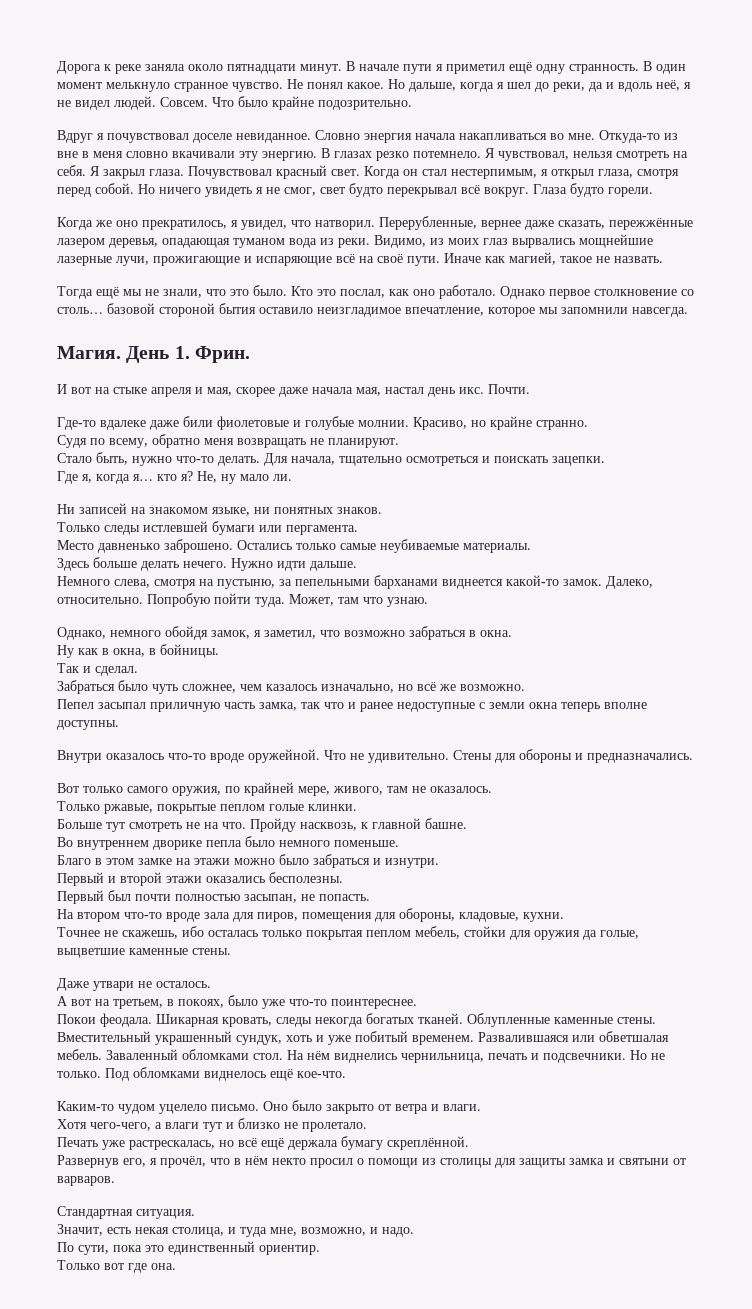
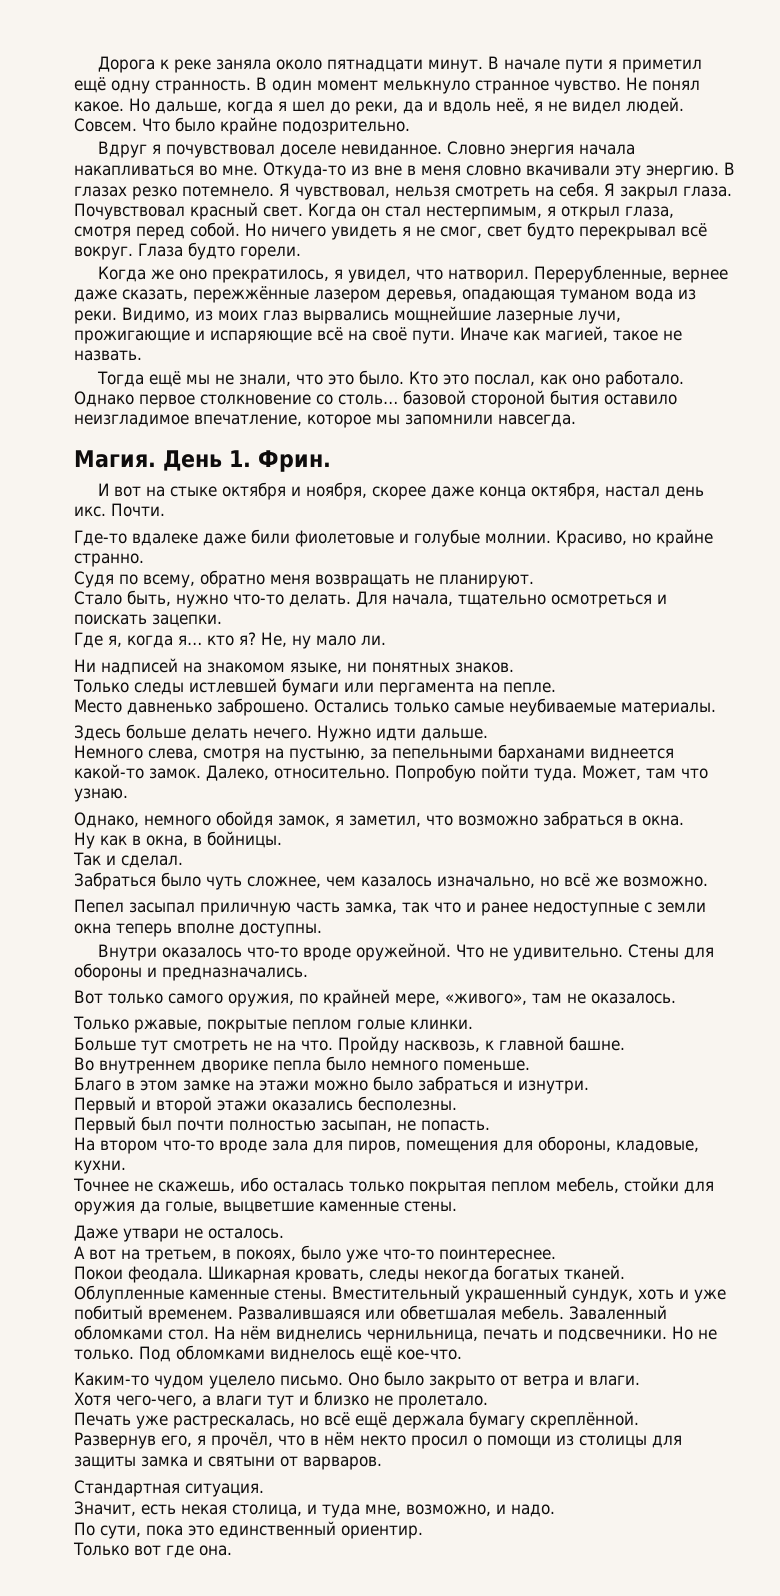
- И вот на стыке апреля и мая, скорее даже начала мая, настал день икс.
+ И вот на стыке октября и ноября, скорее даже конца октября, настал день икс.
- Ни записей на знакомом языке, ни понятных знаков.
+ Ни надписей на знакомом языке, ни понятных знаков.
- Только следы истлевшей бумаги или пергамента.
+ Только следы истлевшей бумаги или пергамента на пепле.
- Вот только самого оружия, по крайней мере, живого, там не оказалось.
+ Вот только самого оружия, по крайней мере, «живого», там не оказалось.

